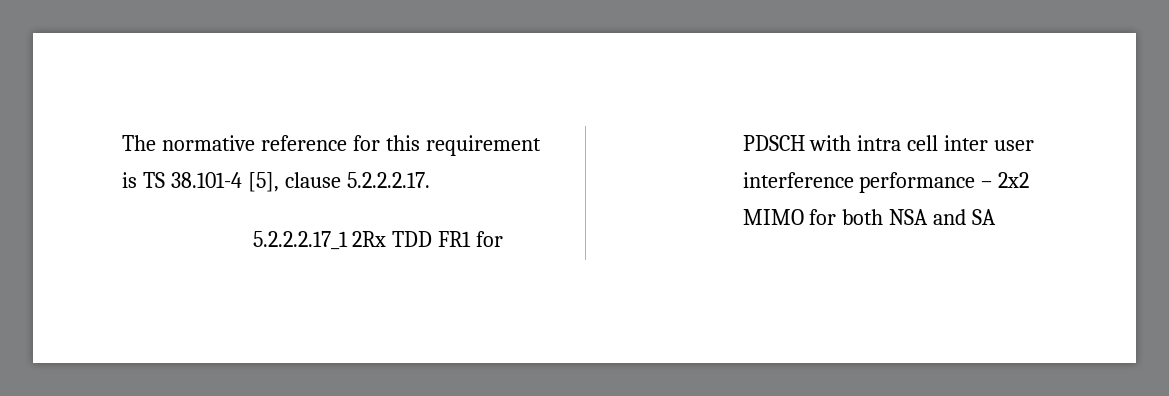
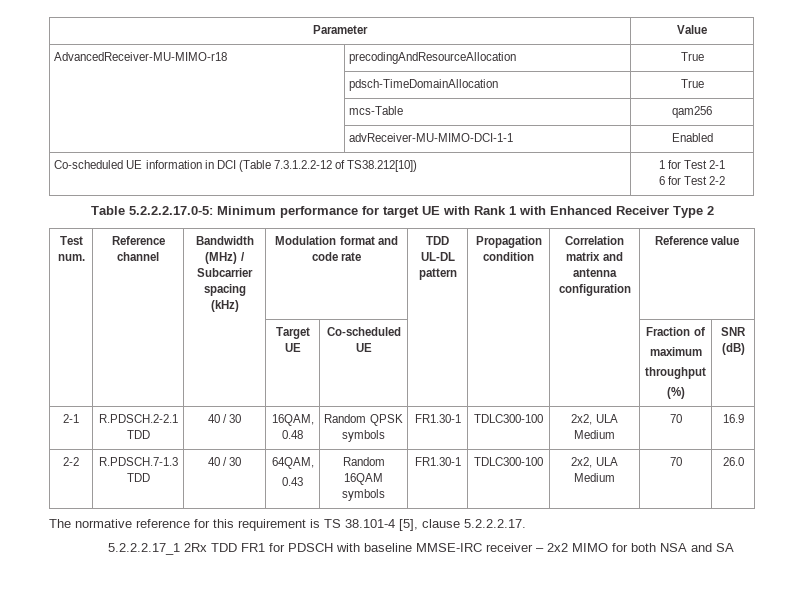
+ Parameter | Value
+ AdvancedReceiver-MU-MIMO-r18 | precodingAndResourceAllocation | True
+ | pdsch-TimeDomainAllocation | True
+ | mcs-Table | qam256
+ | advReceiver-MU-MIMO-DCI-1-1 | Enabled
+ Co-scheduled UE information in DCI (Table 7.3.1.2.2-12 of TS38.212[10]) | 1 for Test 2-1
+ 6 for Test 2-2
+ Table 5.2.2.2.17.0-5: Minimum performance for target UE with Rank 1 with Enhanced Receiver Type 2
+ Test num. | Reference channel | Bandwidth (MHz) / Subcarrier spacing (kHz) | Modulation format and code rate | TDD UL-DL pattern | Propagation condition | Correlation matrix and antenna configuration | Reference value
+ | | | Target UE | Co-scheduled UE | | | | Fraction of
+ maximum
+ throughput
+ (%) | SNR (dB)
+ 2-1 | R.PDSCH.2-2.1 TDD | 40 / 30 | 16QAM, 0.48 | Random QPSK symbols | FR1.30-1 | TDLC300-100 | 2x2, ULA Medium | 70 | 16.9
+ 2-2 | R.PDSCH.7-1.3 TDD | 40 / 30 | 64QAM,
+ 0.43 | Random 16QAM symbols | FR1.30-1 | TDLC300-100 | 2x2, ULA Medium | 70 | 26.0
- 5.2.2.2.17_1 2Rx TDD FR1 for PDSCH with intra cell inter user interference performance – 2x2 MIMO for both NSA and SA
+ 5.2.2.2.17_1 2Rx TDD FR1 for PDSCH with baseline MMSE-IRC receiver – 2x2 MIMO for both NSA and SA

